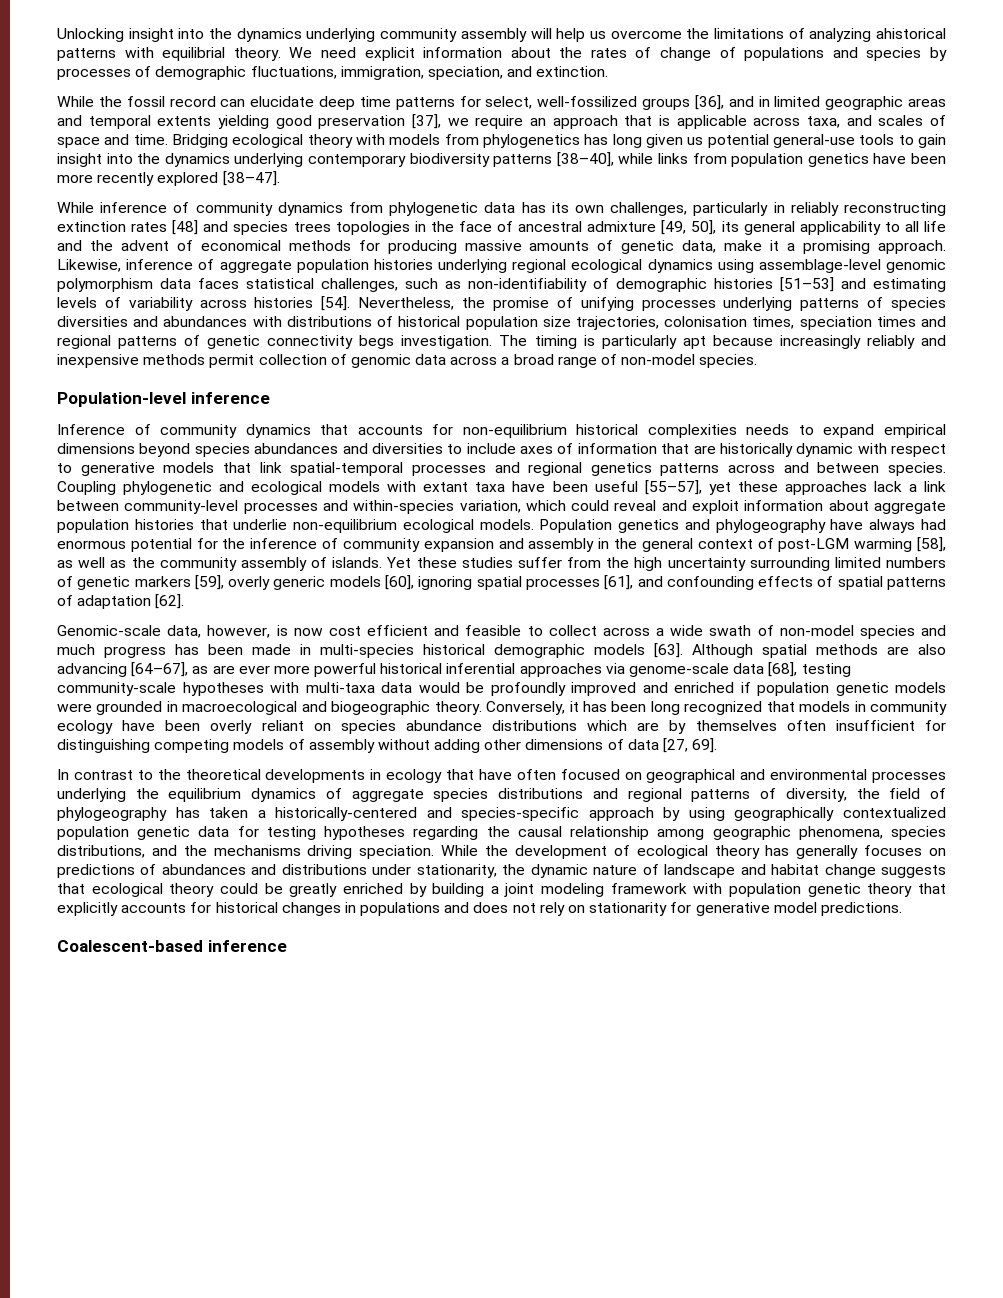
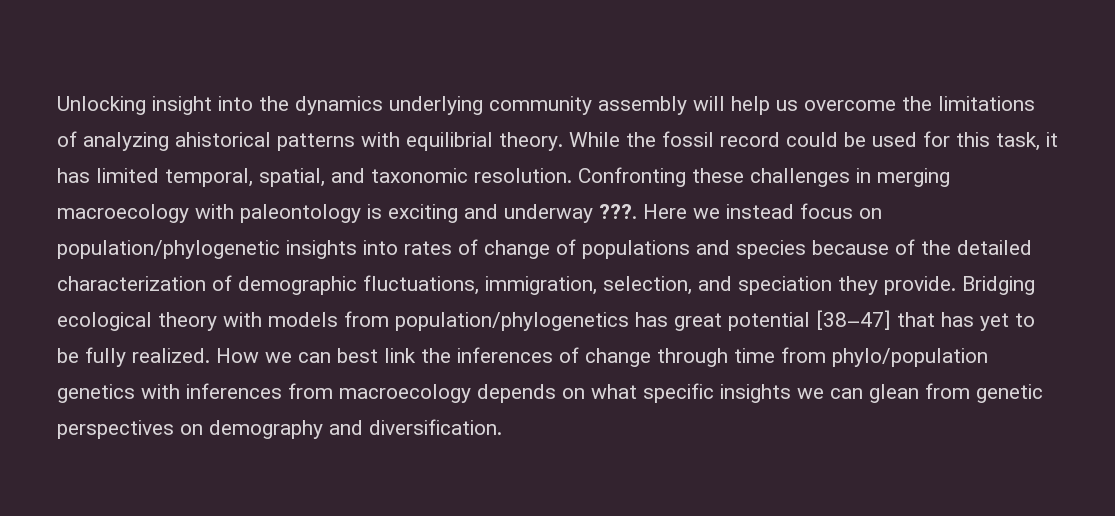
- We need explicit information about the rates of change of populations and species by processes of demographic fluctuations, immigration, speciation, and extinction.
- While the fossil record can elucidate deep time patterns for select, well-fossilized groups [36], and in limited geographic areas and temporal extents yielding good preservation [37], we require an approach that is applicable across taxa, and scales of space and time.
+ While the fossil record could be used for this task, it has limited temporal, spatial, and taxonomic resolution. Confronting these challenges in merging macroecology with paleontology is exciting and underway ???. Here we instead focus on population/phylogenetic insights into rates of change of populations and species because of the detailed characterization of demographic fluctuations, immigration, selection, and speciation they provide.
- Bridging ecological theory with models from phylogenetics has long given us potential general-use tools to gain insight into the dynamics underlying contemporary biodiversity patterns [38–40], while links from population genetics have been more recently explored [38–47].
- While inference of community dynamics from phylogenetic data has its own challenges, particularly in reliably reconstructing extinction rates [48] and species trees topologies in the face of ancestral admixture [49, 50], its general applicability to all life and the advent of economical methods for producing massive amounts of genetic data, make it a promising approach. Likewise, inference of aggregate population histories underlying regional ecological dynamics using assemblage-level genomic polymorphism data faces statistical challenges, such as non-identifiability of demographic histories [51–53] and estimating levels of variability across histories [54]. Nevertheless, the promise of unifying processes underlying patterns of species diversities and abundances with distributions of historical population size trajectories, colonisation times, speciation times and regional patterns of genetic connectivity begs investigation. The timing is particularly apt because increasingly reliably and inexpensive methods permit collection of genomic data across a broad range of non-model species.
- Population-level inference
- Inference of community dynamics that accounts for non-equilibrium historical complexities needs to expand empirical dimensions beyond species abundances and diversities to include axes of information that are historically dynamic with respect to generative models that link spatial-temporal processes and regional genetics patterns across and between species. Coupling phylogenetic and ecological models with extant taxa have been useful [55–57], yet these approaches lack a link between community-level processes and within-species variation, which could reveal and exploit information about aggregate population histories that underlie non-equilibrium ecological models. Population genetics and phylogeography have always had enormous potential for the inference of community expansion and assembly in the general context of post-LGM warming [58], as well as the community assembly of islands. Yet these studies suffer from the high uncertainty surrounding limited numbers of genetic markers [59], overly generic models [60], ignoring spatial processes [61], and confounding effects of spatial patterns of adaptation [62].
- Genomic-scale data, however, is now cost efficient and feasible to collect across a wide swath of non-model species and much progress has been made in multi-species historical demographic models [63]. Although spatial methods are also advancing [64–67], as are ever more powerful historical inferential approaches via genome-scale data [68], testing community-scale hypotheses with multi-taxa data would be profoundly improved and enriched if population genetic models were grounded in macroecological and biogeographic theory. Conversely, it has been long recognized that models in community ecology have been overly reliant on species abundance distributions which are by themselves often insufficient for distinguishing competing models of assembly without adding other dimensions of data [27, 69].
- In contrast to the theoretical developments in ecology that have often focused on geographical and environmental processes underlying the equilibrium dynamics of aggregate species distributions and regional patterns of diversity, the field of phylogeography has taken a historically-centered and species-specific approach by using geographically contextualized population genetic data for testing hypotheses regarding the causal relationship among geographic phenomena, species distributions, and the mechanisms driving speciation. While the development of ecological theory has generally focuses on predictions of abundances and distributions under stationarity, the dynamic nature of landscape and habitat change suggests that ecological theory could be greatly enriched by building a joint modeling framework with population genetic theory that explicitly accounts for historical changes in populations and does not rely on stationarity for generative model predictions.
- Coalescent-based inference
+ Bridging ecological theory with models from population/phylogenetics has great potential [38–47] that has yet to be fully realized. How we can best link the inferences of change through time from phylo/population genetics with inferences from macroecology depends on what specific insights we can glean from genetic perspectives on demography and diversification.

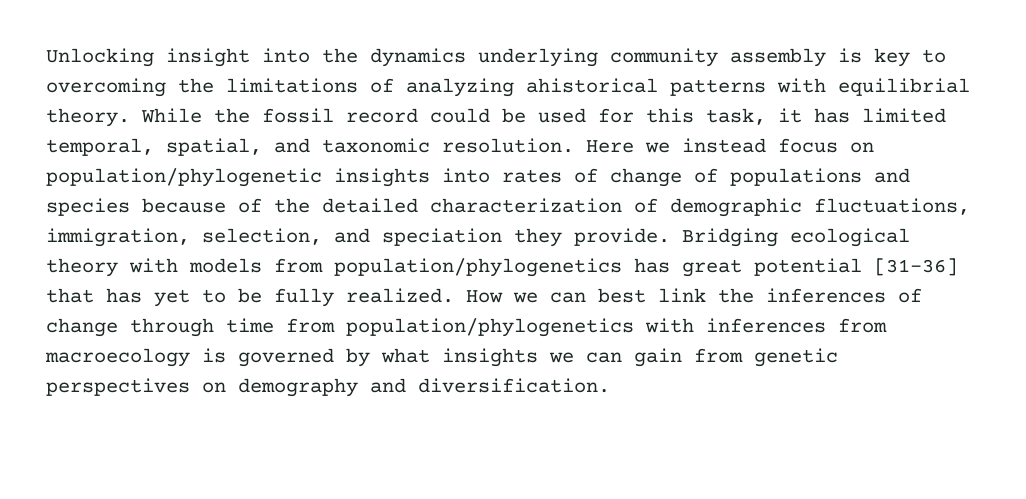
- Unlocking insight into the dynamics underlying community assembly will help us overcome the limitations of analyzing ahistorical patterns with equilibrial theory.
+ Unlocking insight into the dynamics underlying community assembly is key to overcoming the limitations of analyzing ahistorical patterns with equilibrial theory.
- Confronting these challenges in merging macroecology with paleontology is exciting and underway ???.
- Bridging ecological theory with models from population/phylogenetics has great potential [38–47] that has yet to be fully realized.
+ Bridging ecological theory with models from population/phylogenetics has great potential [31–36] that has yet to be fully realized.
- How we can best link the inferences of change through time from phylo/population genetics with inferences from macroecology depends on what specific insights we can glean from genetic perspectives on demography and diversification.
+ How we can best link the inferences of change through time from population/phylogenetics with inferences from macroecology is governed by what insights we can gain from genetic perspectives on demography and diversification.

